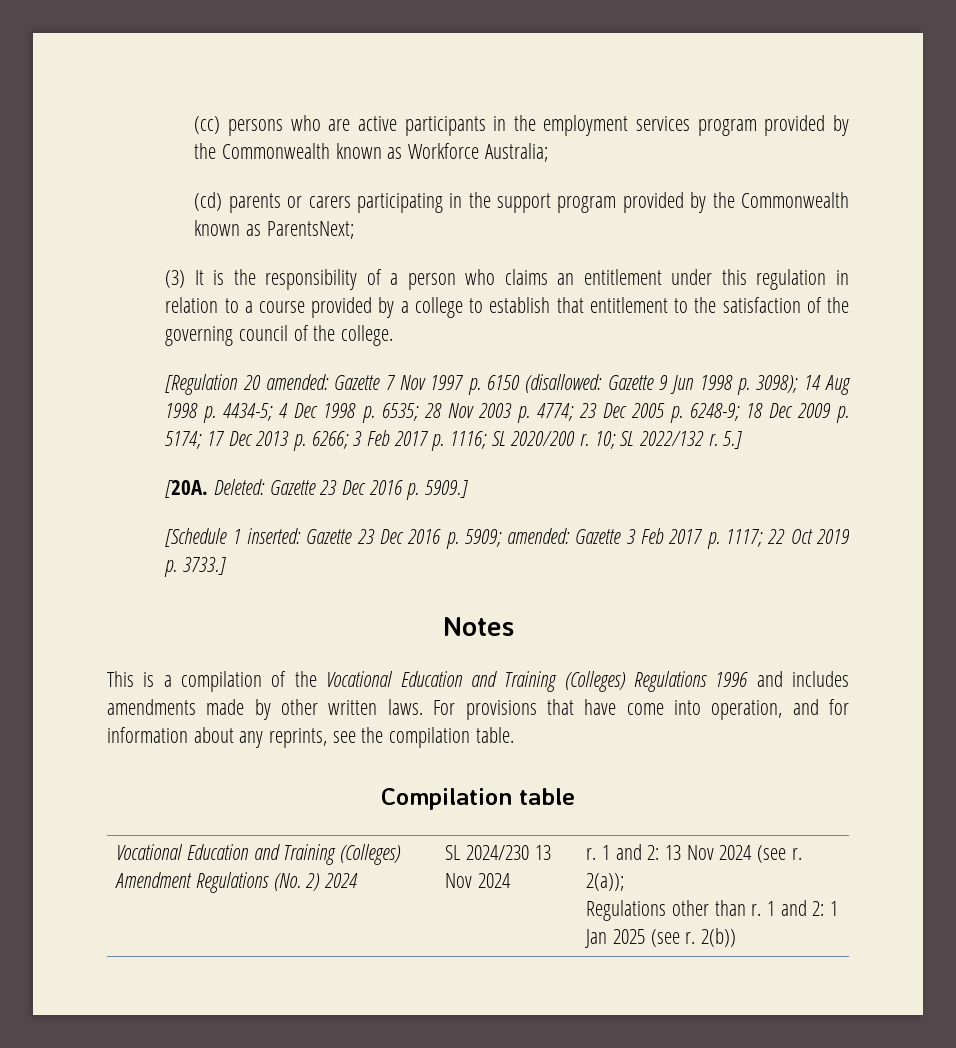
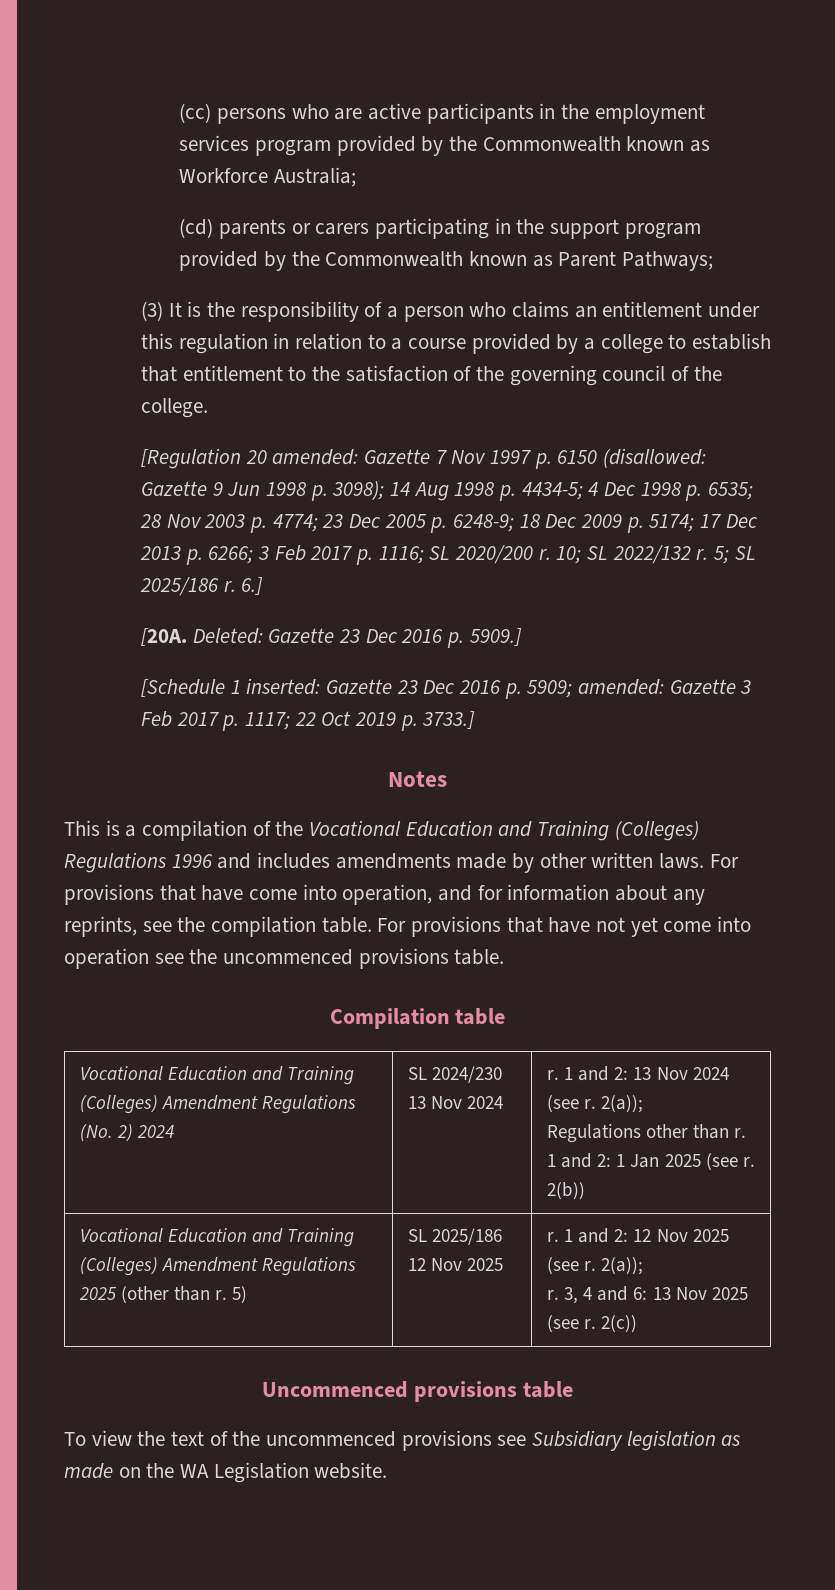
- (cd) parents or carers participating in the support program provided by the Commonwealth known as ParentsNext;
+ (cd) parents or carers participating in the support program provided by the Commonwealth known as Parent Pathways;
- 5.]
+ 5; SL 2025/186 r. 6.]
+ For provisions that have not yet come into operation see the uncommenced provisions table.
+ Vocational Education and Training (Colleges) Amendment Regulations 2025 (other than r. 5) | SL 2025/186 12 Nov 2025 | r. 1 and 2: 12 Nov 2025 (see r. 2(a));
+ r. 3, 4 and 6: 13 Nov 2025 (see r. 2(c))
+ Uncommenced provisions table
+ To view the text of the uncommenced provisions see Subsidiary legislation as made on the WA Legislation website.

